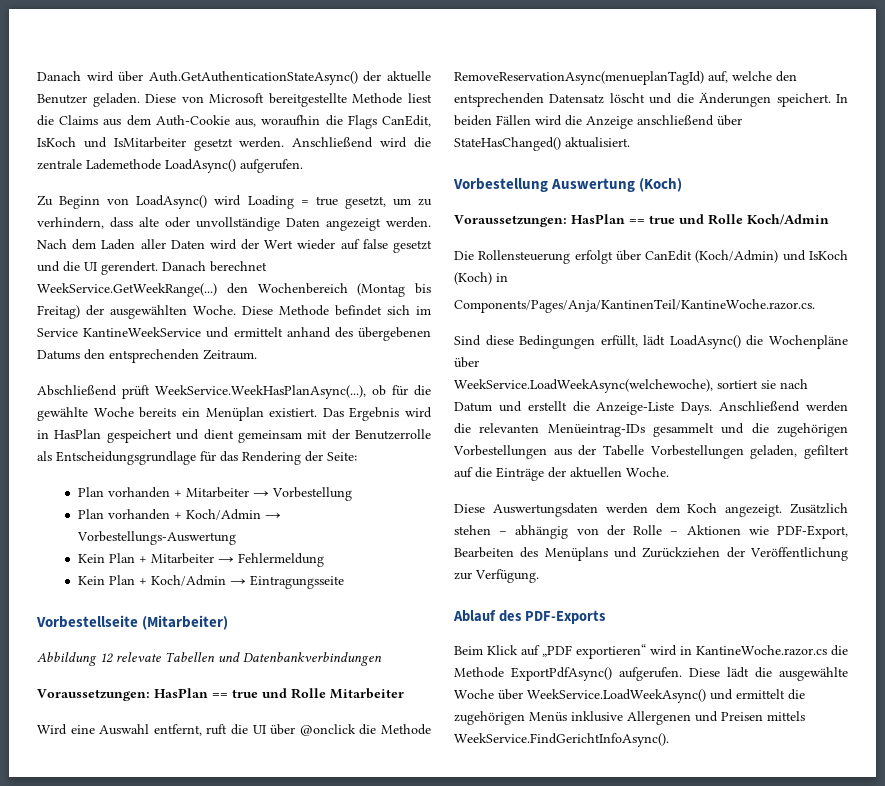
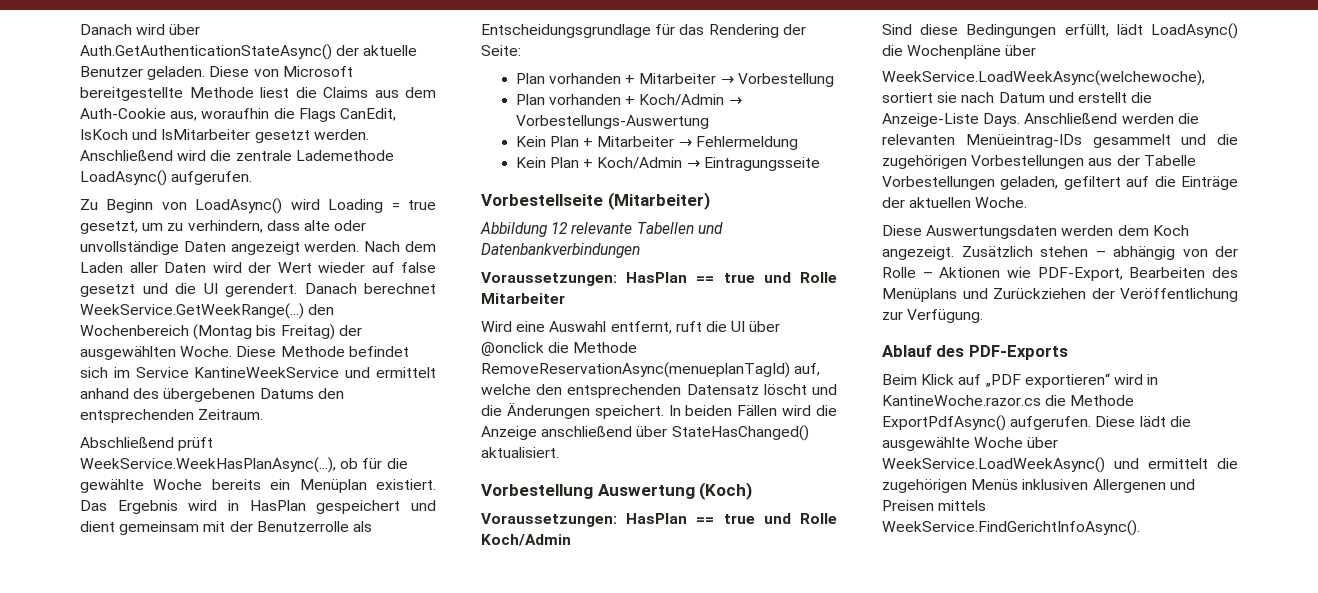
- Abbildung 12 relevate Tabellen und Datenbankverbindungen
+ Abbildung 12 relevante Tabellen und Datenbankverbindungen
- Die Rollensteuerung erfolgt über CanEdit (Koch/Admin) und IsKoch (Koch) in
- Components/Pages/Anja/KantinenTeil/KantineWoche.razor.cs.
- Diese lädt die ausgewählte Woche über WeekService.LoadWeekAsync() und ermittelt die zugehörigen Menüs inklusive Allergenen und Preisen mittels WeekService.FindGerichtInfoAsync().
+ Diese lädt die ausgewählte Woche über WeekService.LoadWeekAsync() und ermittelt die zugehörigen Menüs inklusiven Allergenen und Preisen mittels WeekService.FindGerichtInfoAsync().

